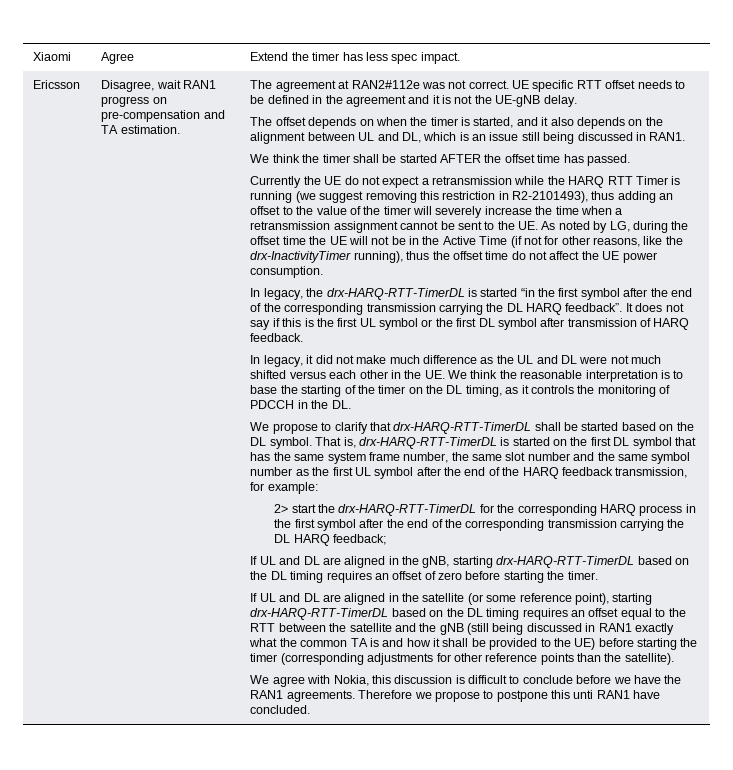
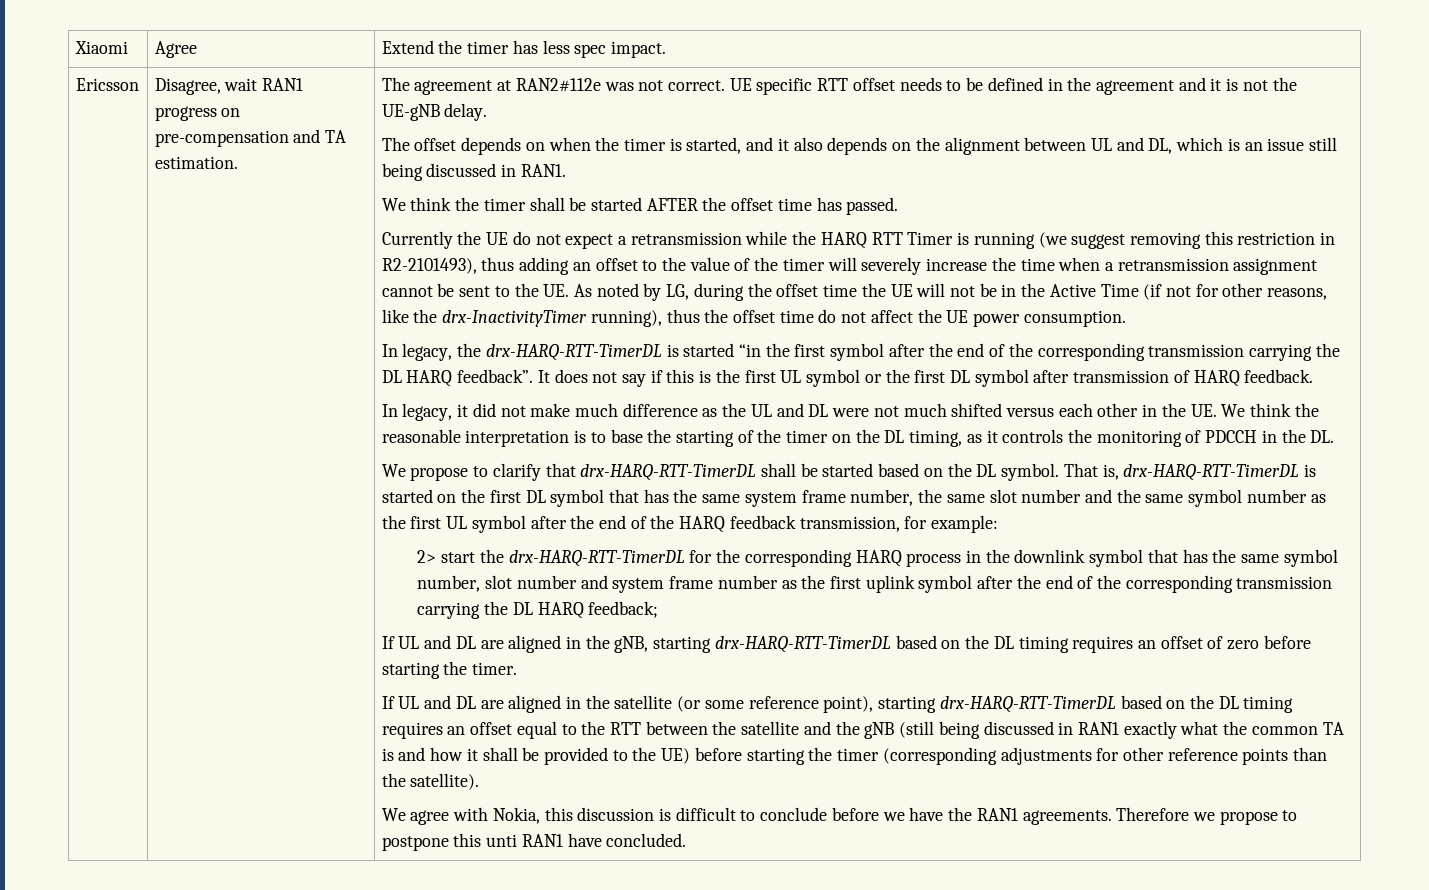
- 2> start the drx-HARQ-RTT-TimerDL for the corresponding HARQ process in the first symbol after the end of the corresponding transmission carrying the DL HARQ feedback;
+ 2> start the drx-HARQ-RTT-TimerDL for the corresponding HARQ process in the downlink symbol that has the same symbol number, slot number and system frame number as the first uplink symbol after the end of the corresponding transmission carrying the DL HARQ feedback;

